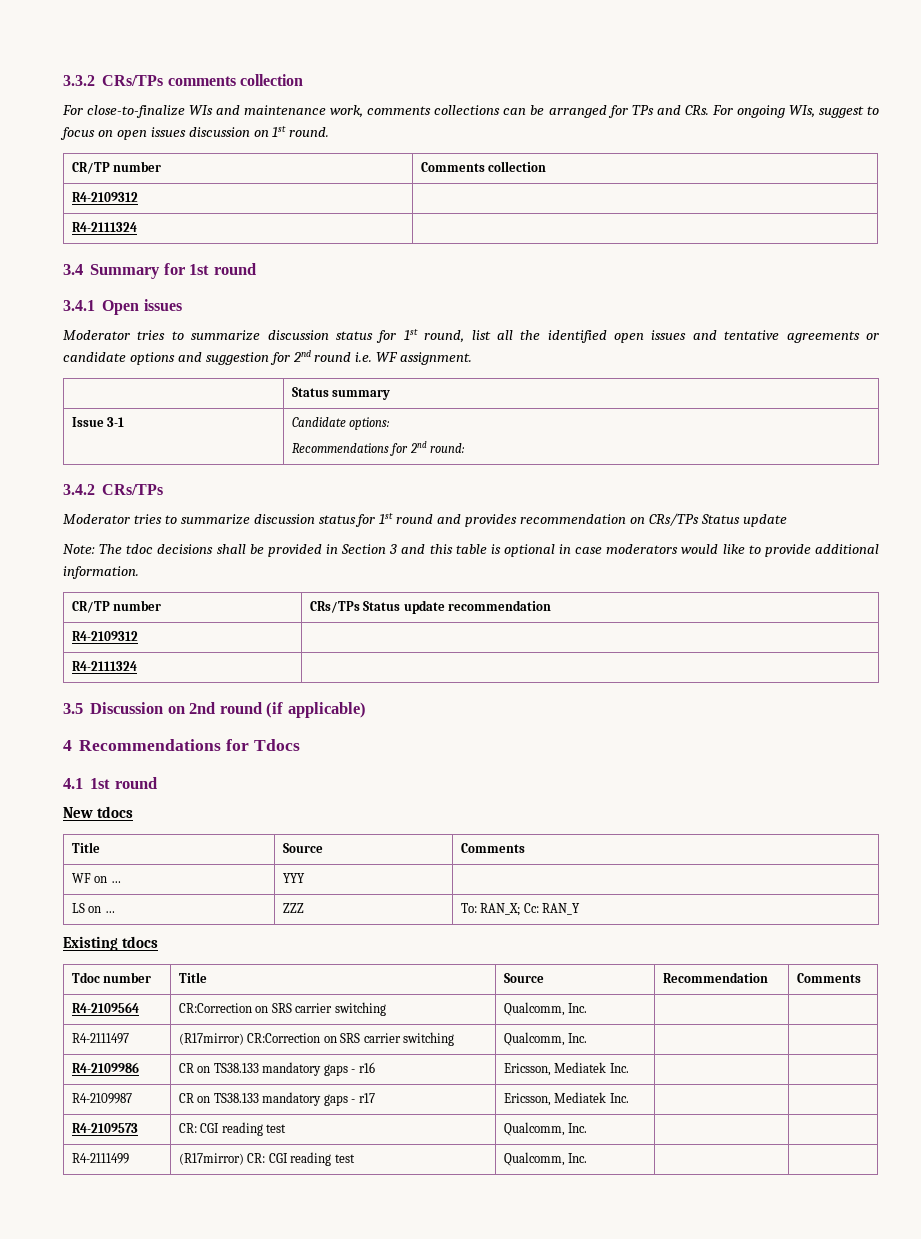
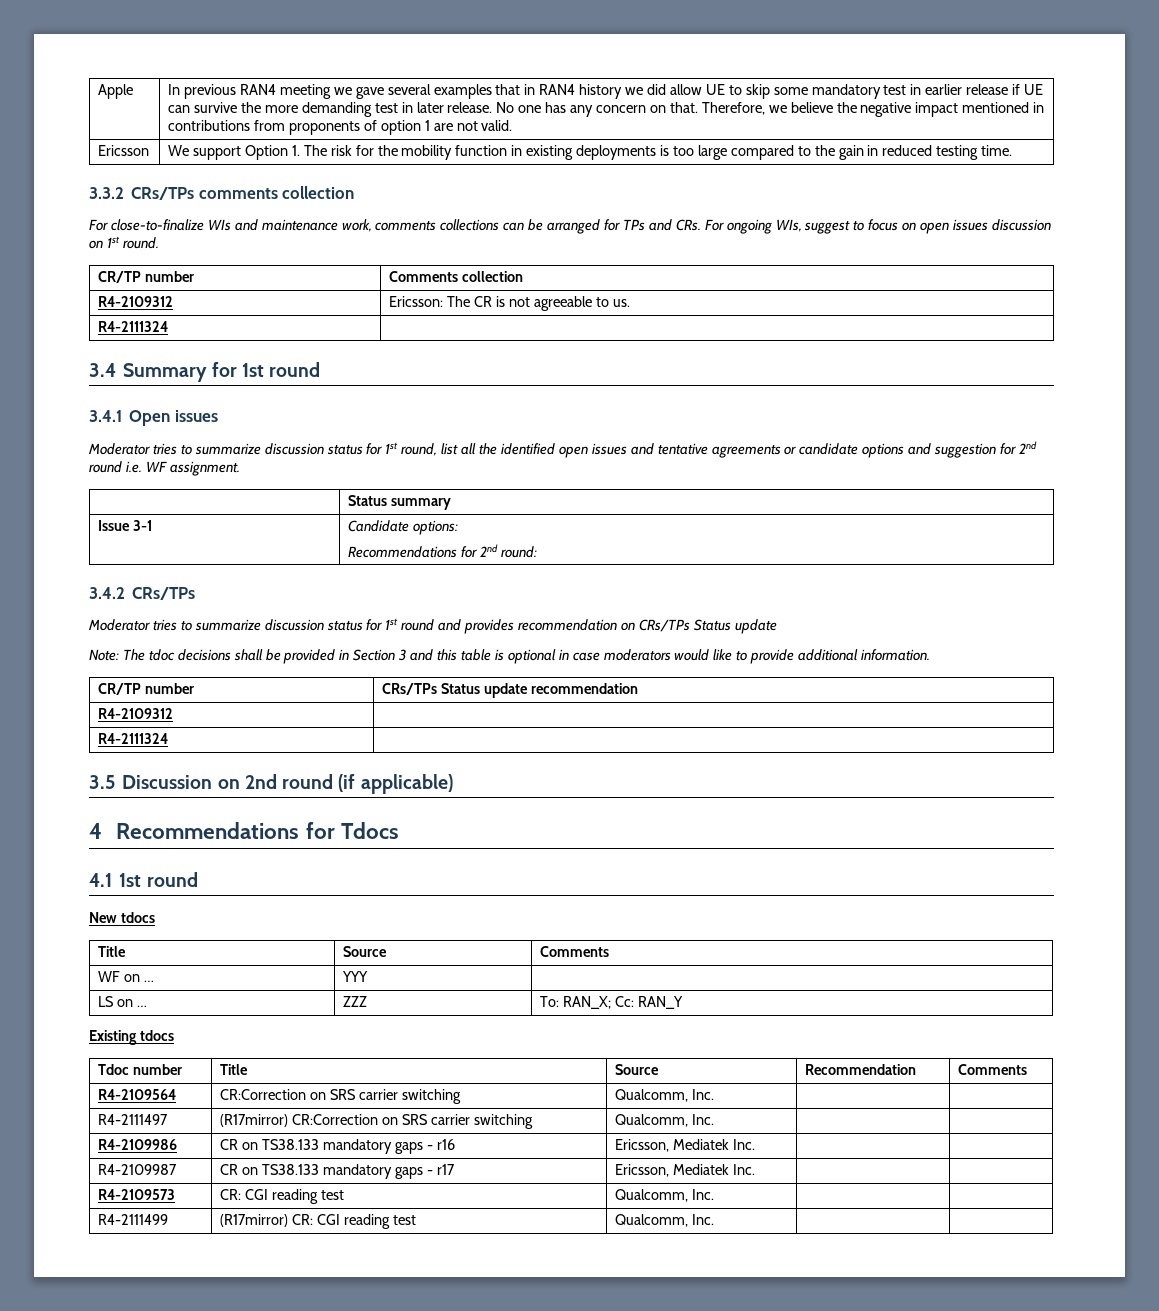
+ Apple | In previous RAN4 meeting we gave several examples that in RAN4 history we did allow UE to skip some mandatory test in earlier release if UE can survive the more demanding test in later release. No one has any concern on that. Therefore, we believe the negative impact mentioned in contributions from proponents of option 1 are not valid.
+ Ericsson | We support Option 1. The risk for the mobility function in existing deployments is too large compared to the gain in reduced testing time.
  CR/TP number | Comments collection
- R4-2109312 |
+ R4-2109312 | Ericsson: The CR is not agreeable to us.

